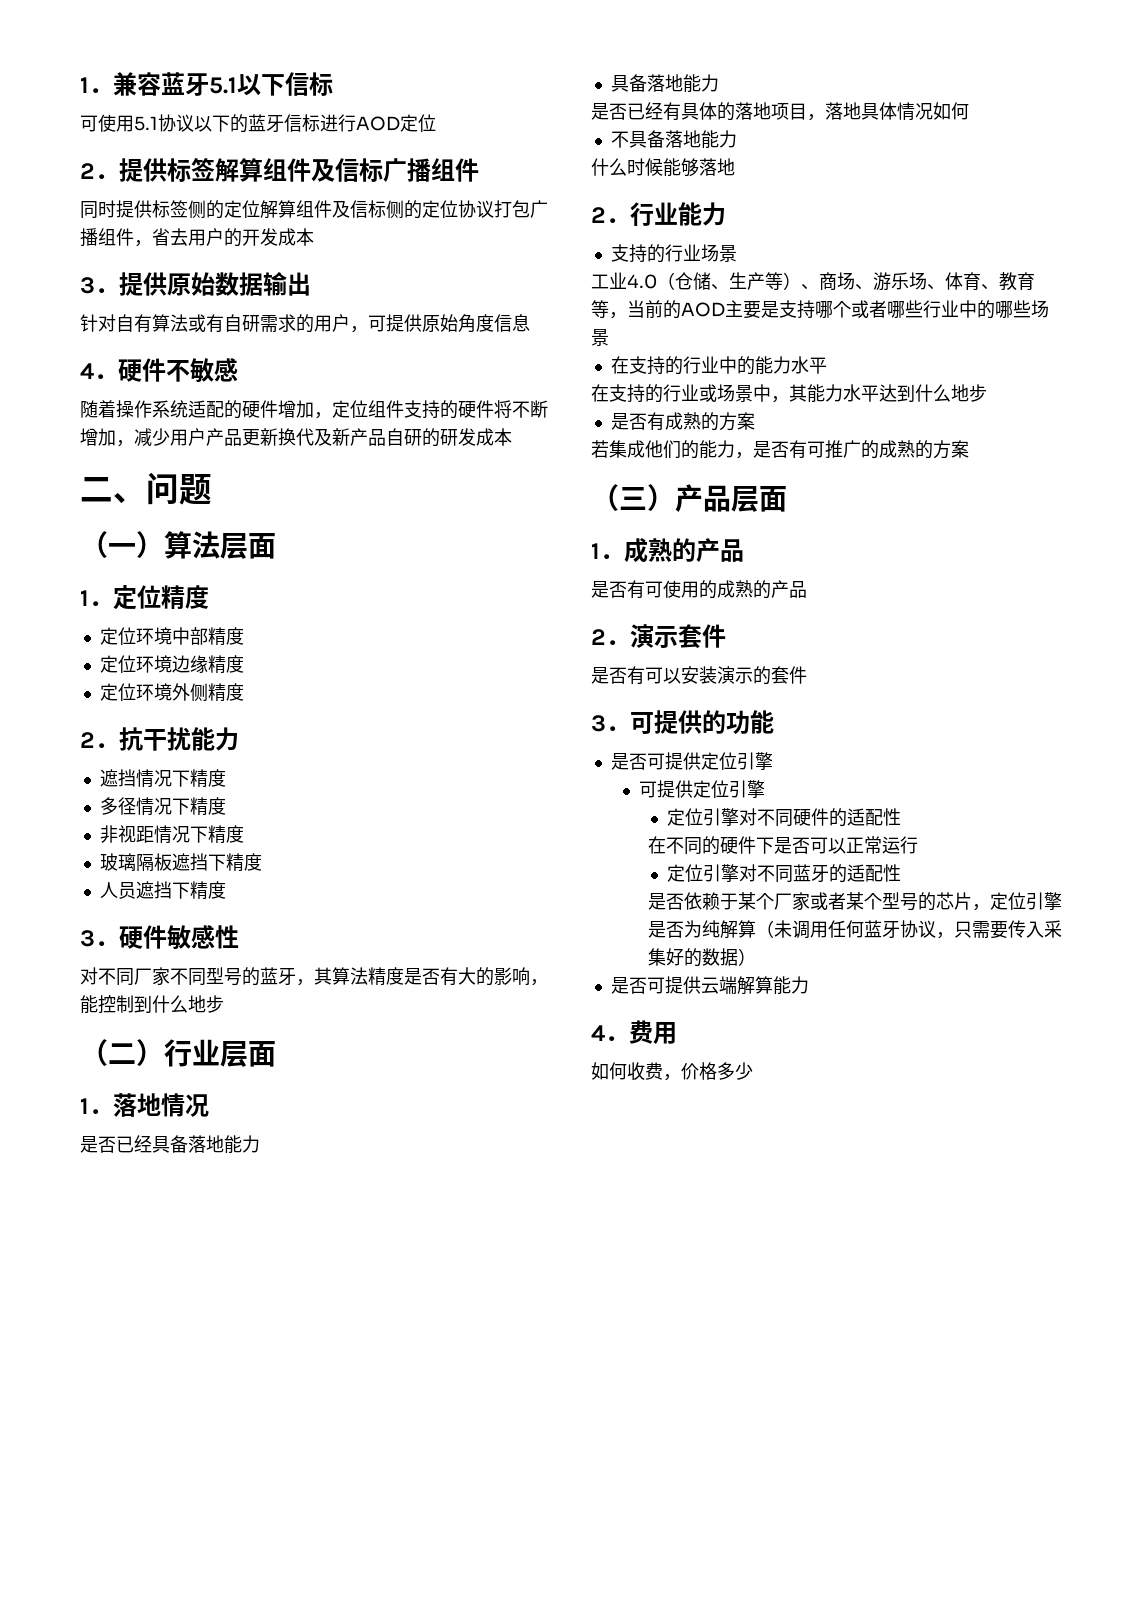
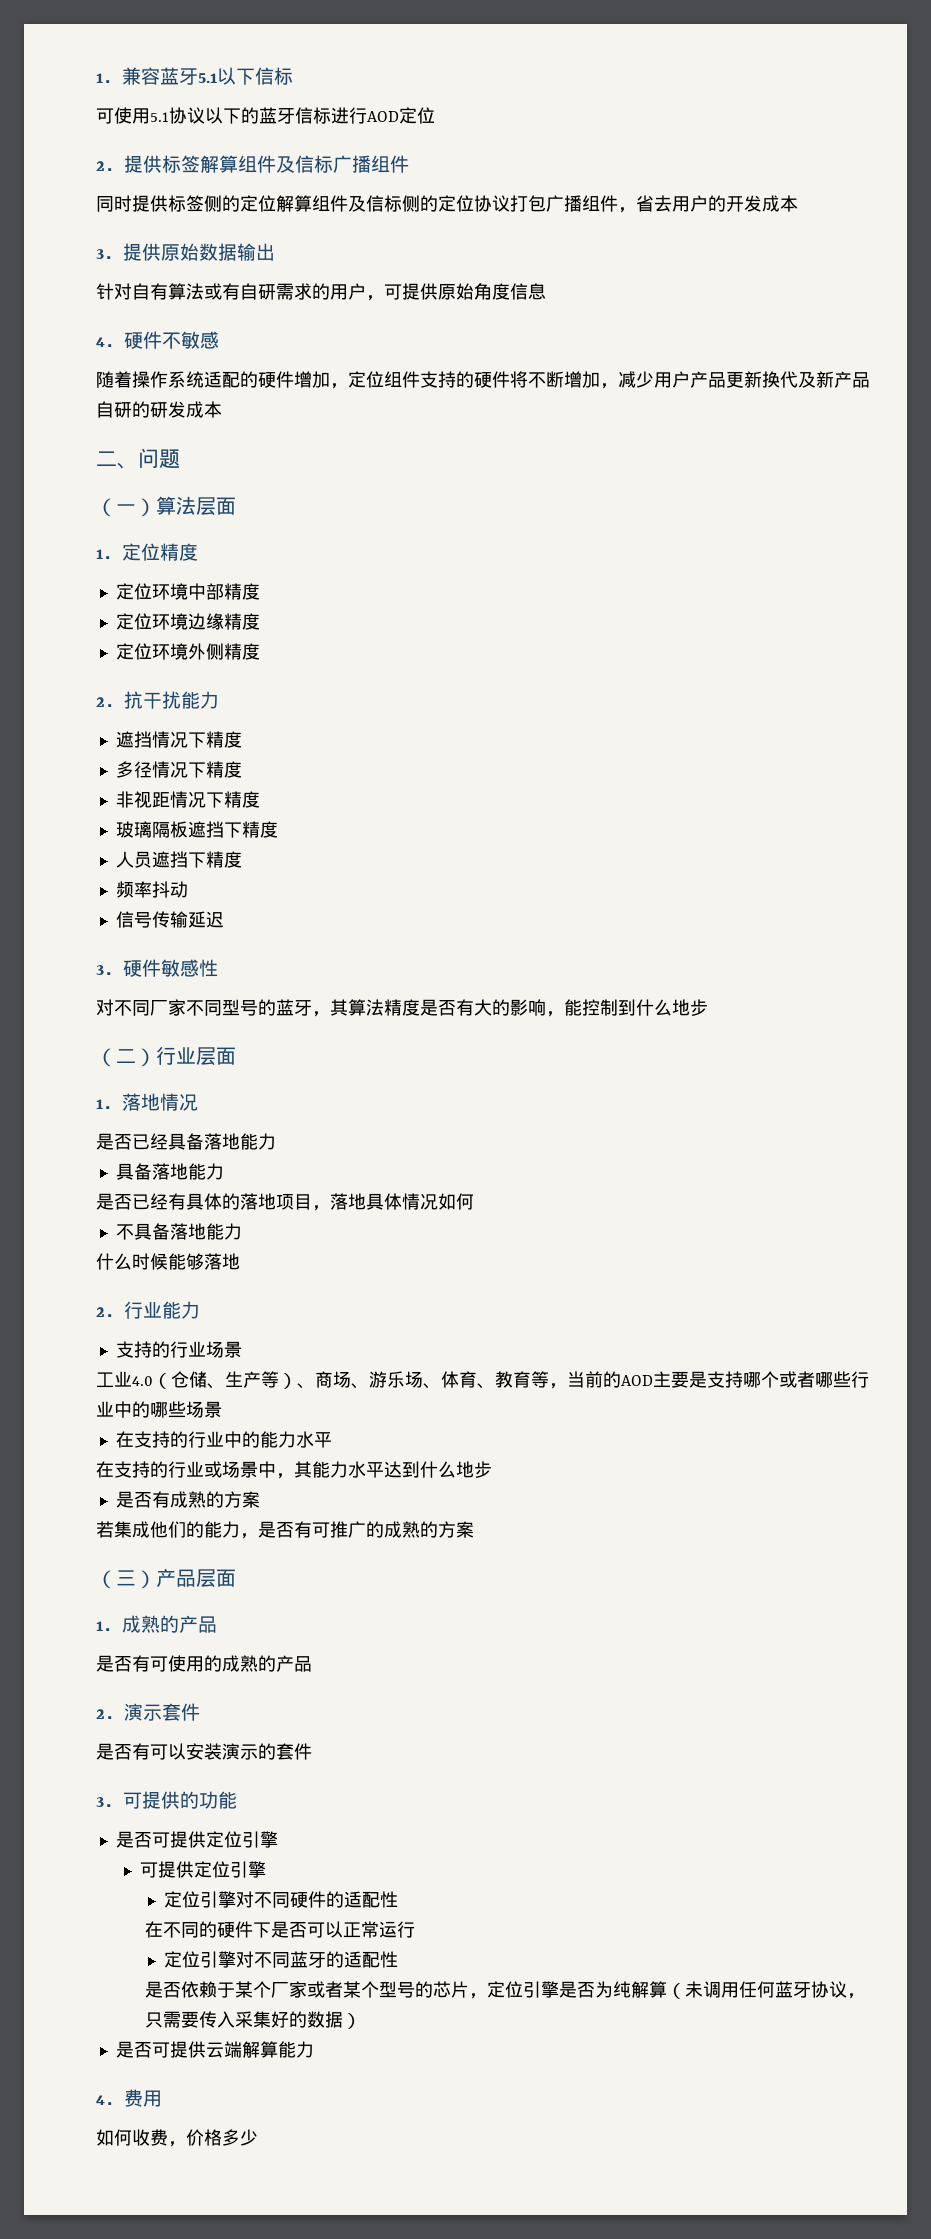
+ 频率抖动
+ 信号传输延迟

